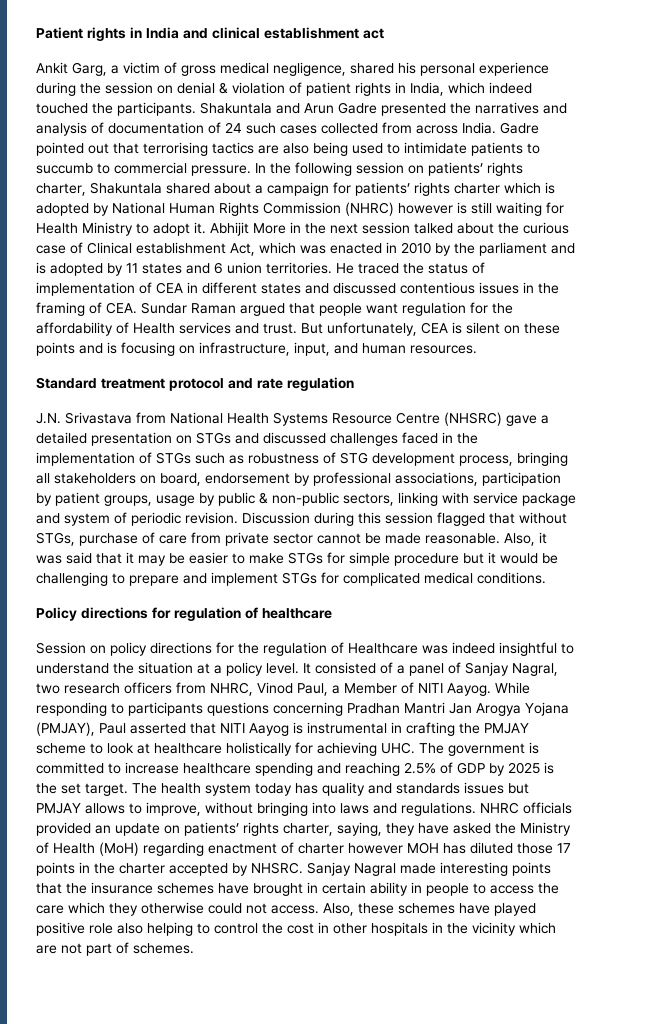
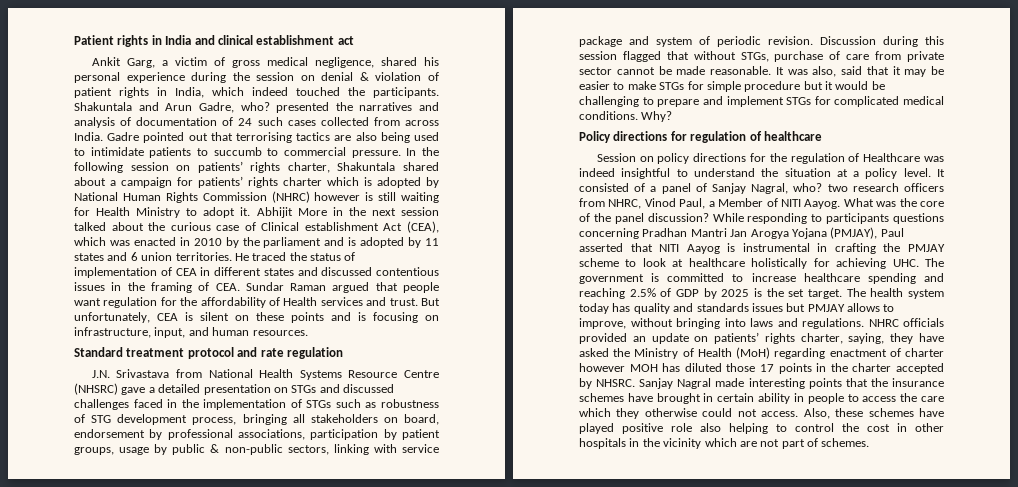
- Shakuntala and Arun Gadre presented the narratives and analysis of documentation of 24 such cases collected from across India.
+ Shakuntala and Arun Gadre, who? presented the narratives and analysis of documentation of 24 such cases collected from across India.
- Abhijit More in the next session talked about the curious case of Clinical establishment Act, which was enacted in 2010 by the parliament and is adopted by 11 states and 6 union territories.
+ Abhijit More in the next session talked about the curious case of Clinical establishment Act (CEA), which was enacted in 2010 by the parliament and is adopted by 11 states and 6 union territories.
- Also, it was said that it may be easier to make STGs for simple procedure but it would be challenging to prepare and implement STGs for complicated medical conditions.
+ It was also, said that it may be easier to make STGs for simple procedure but it would be challenging to prepare and implement STGs for complicated medical conditions. Why?
- It consisted of a panel of Sanjay Nagral, two research officers from NHRC, Vinod Paul, a Member of NITI Aayog.
+ It consisted of a panel of Sanjay Nagral, who? two research officers from NHRC, Vinod Paul, a Member of NITI Aayog.
+ What was the core of the panel discussion?

